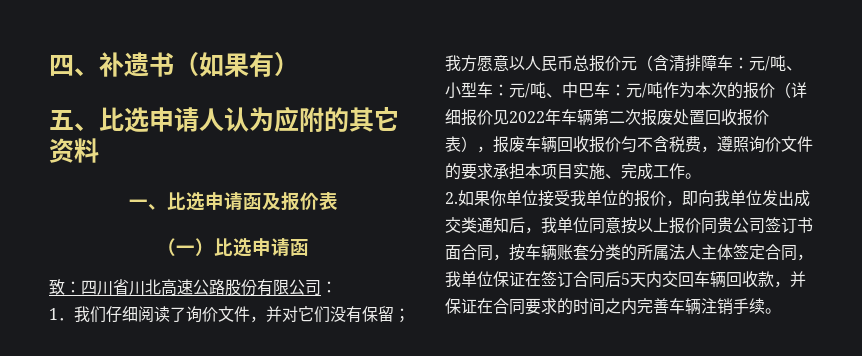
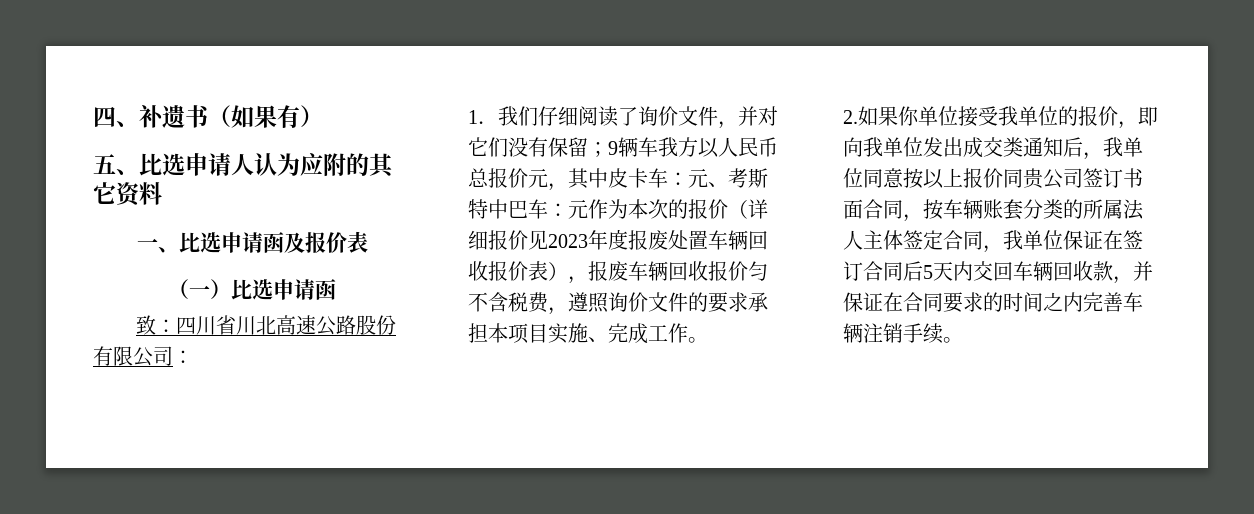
- 1．我们仔细阅读了询价文件，并对它们没有保留；我方愿意以人民币总报价元（含清排障车：元/吨、小型车：元/吨、中巴车：元/吨作为本次的报价（详细报价见2022年车辆第二次报废处置回收报价表），报废车辆回收报价匀不含税费，遵照询价文件的要求承担本项目实施、完成工作。
+ 1．我们仔细阅读了询价文件，并对它们没有保留；9辆车我方以人民币总报价元，其中皮卡车：元、考斯特中巴车：元作为本次的报价（详细报价见2023年度报废处置车辆回收报价表），报废车辆回收报价匀不含税费，遵照询价文件的要求承担本项目实施、完成工作。

